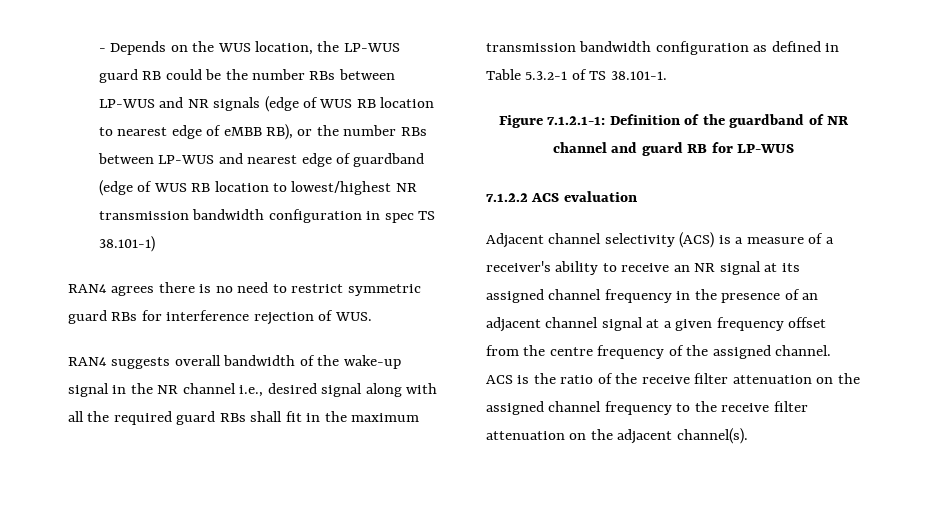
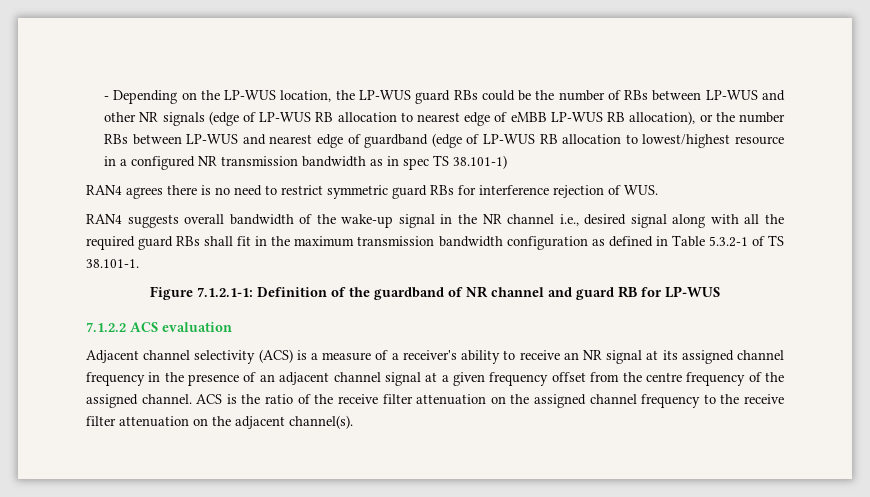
- - Depends on the WUS location, the LP-WUS guard RB could be the number RBs between LP-WUS and NR signals (edge of WUS RB location to nearest edge of eMBB RB), or the number RBs between LP-WUS and nearest edge of guardband (edge of WUS RB location to lowest/highest NR transmission bandwidth configuration in spec TS 38.101-1)
+ - Depending on the LP-WUS location, the LP-WUS guard RBs could be the number of RBs between LP-WUS and other NR signals (edge of LP-WUS RB allocation to nearest edge of eMBB LP-WUS RB allocation), or the number RBs between LP-WUS and nearest edge of guardband (edge of LP-WUS RB allocation to lowest/highest resource in a configured NR transmission bandwidth as in spec TS 38.101-1)

